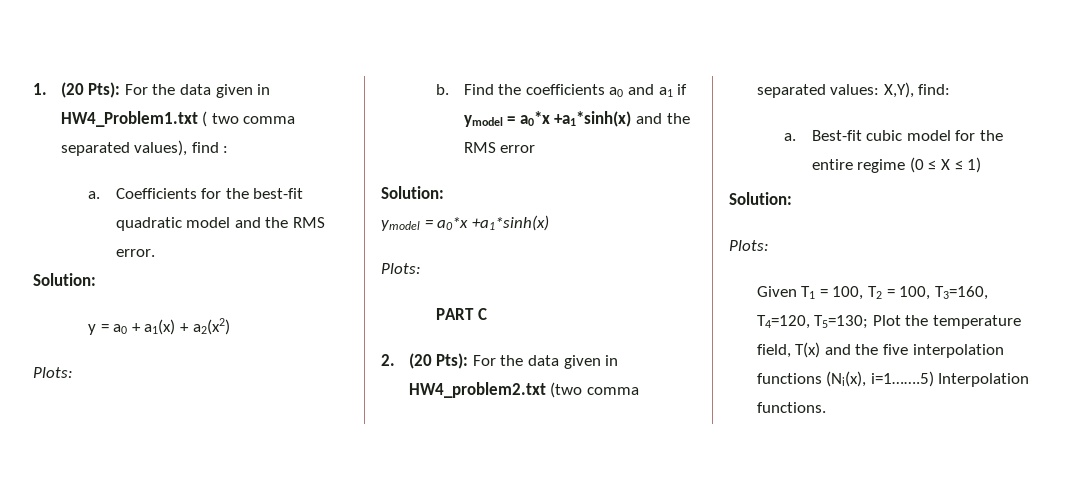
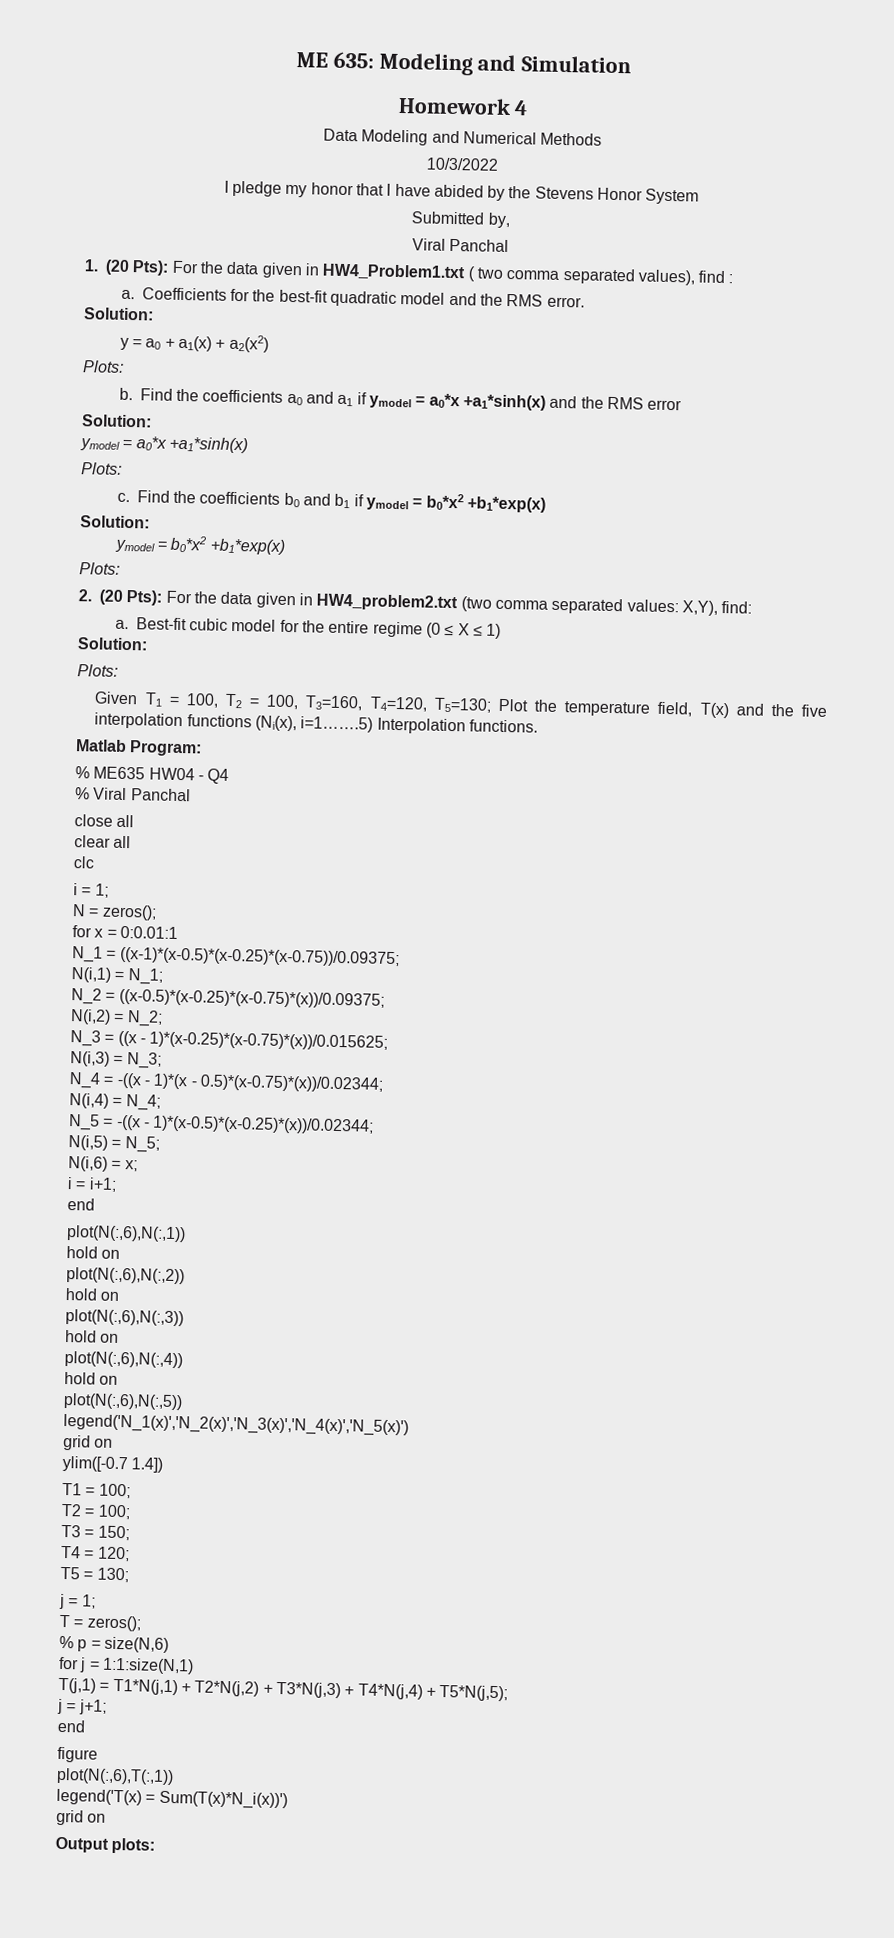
+ ME 635: Modeling and Simulation
+ Homework 4
+ Data Modeling and Numerical Methods
+ 10/3/2022
+ I pledge my honor that I have abided by the Stevens Honor System
+ Submitted by,
+ Viral Panchal
- PART C
+ c. Find the coefficients b0 and b1 if ymodel = b0*x2 +b1*exp(x)
+ Solution:
+ ymodel = b0*x2 +b1*exp(x)
+ Plots:
+ Matlab Program:
+ % ME635 HW04 - Q4
+ % Viral Panchal
+ close all
+ clear all
+ clc
+ i = 1;
+ N = zeros();
+ for x = 0:0.01:1
+ N_1 = ((x-1)*(x-0.5)*(x-0.25)*(x-0.75))/0.09375;
+ N(i,1) = N_1;
+ N_2 = ((x-0.5)*(x-0.25)*(x-0.75)*(x))/0.09375;
+ N(i,2) = N_2;
+ N_3 = ((x - 1)*(x-0.25)*(x-0.75)*(x))/0.015625;
+ N(i,3) = N_3;
+ N_4 = -((x - 1)*(x - 0.5)*(x-0.75)*(x))/0.02344;
+ N(i,4) = N_4;
+ N_5 = -((x - 1)*(x-0.5)*(x-0.25)*(x))/0.02344;
+ N(i,5) = N_5;
+ N(i,6) = x;
+ i = i+1;
+ end
+ plot(N(:,6),N(:,1))
+ hold on
+ plot(N(:,6),N(:,2))
+ hold on
+ plot(N(:,6),N(:,3))
+ hold on
+ plot(N(:,6),N(:,4))
+ hold on
+ plot(N(:,6),N(:,5))
+ legend('N_1(x)','N_2(x)','N_3(x)','N_4(x)','N_5(x)')
+ grid on
+ ylim([-0.7 1.4])
+ T1 = 100;
+ T2 = 100;
+ T3 = 150;
+ T4 = 120;
+ T5 = 130;
+ j = 1;
+ T = zeros();
+ % p = size(N,6)
+ for j = 1:1:size(N,1)
+ T(j,1) = T1*N(j,1) + T2*N(j,2) + T3*N(j,3) + T4*N(j,4) + T5*N(j,5);
+ j = j+1;
+ end
+ figure
+ plot(N(:,6),T(:,1))
+ legend('T(x) = Sum(T(x)*N_i(x))')
+ grid on
+ Output plots:

